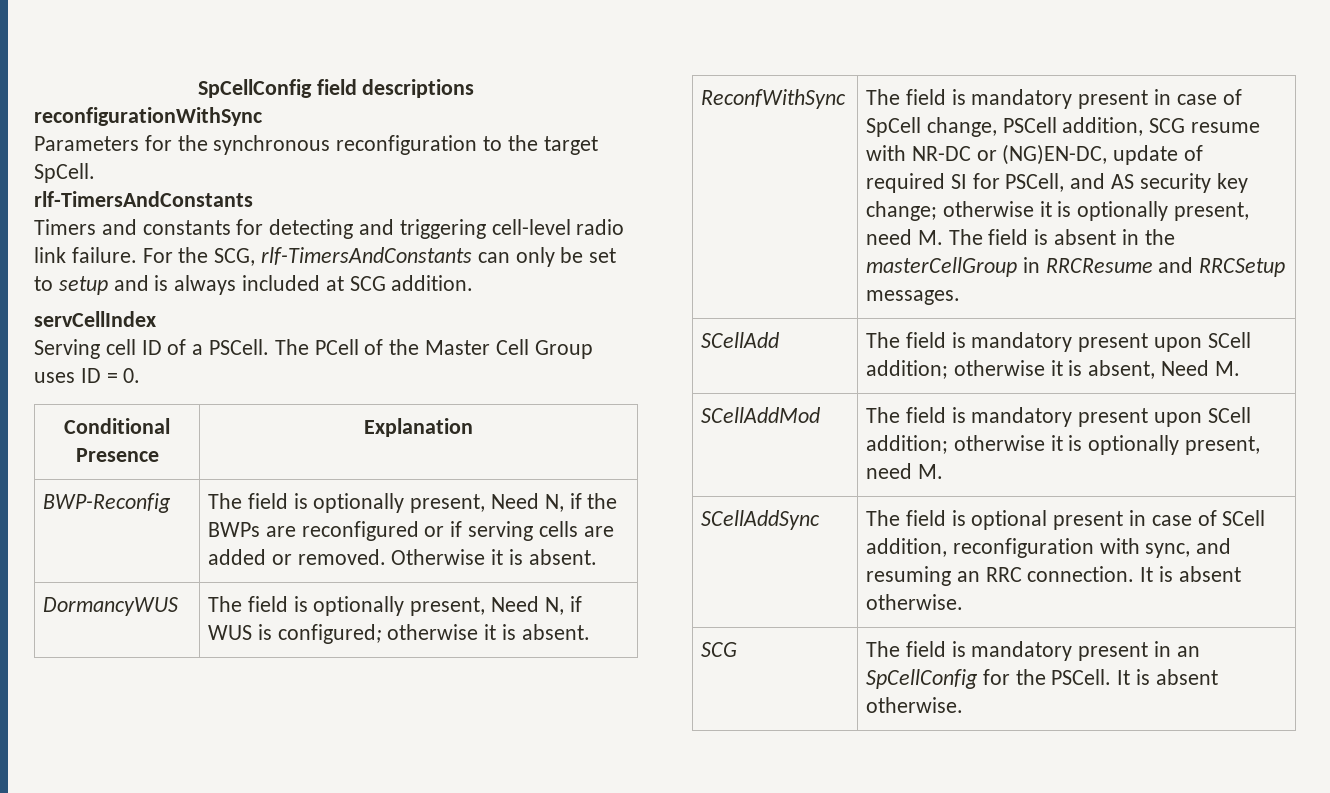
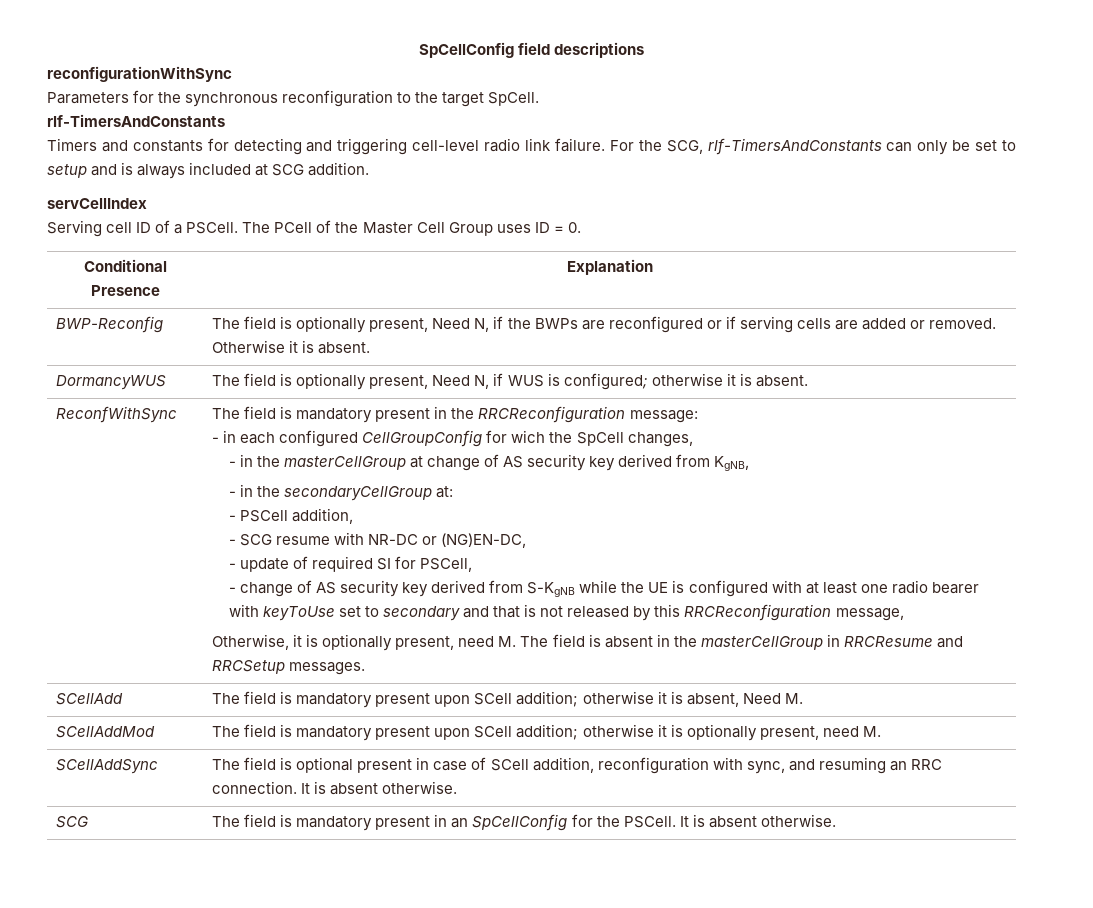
- The field is mandatory present in case of SpCell change, PSCell addition, SCG resume with NR-DC or (NG)EN-DC, update of required SI for PSCell, and AS security key change; otherwise it is optionally present, need M. The field is absent in the masterCellGroup in RRCResume and RRCSetup messages.
+ The field is mandatory present in the RRCReconfiguration message:
+ - in each configured CellGroupConfig for wich the SpCell changes,
+ - in the masterCellGroup at change of AS security key derived from KgNB,
+ - in the secondaryCellGroup at:
+ - PSCell addition,
+ - SCG resume with NR-DC or (NG)EN-DC,
+ - update of required SI for PSCell,
+ - change of AS security key derived from S-KgNB while the UE is configured with at least one radio bearer with keyToUse set to secondary and that is not released by this RRCReconfiguration message,
+ Otherwise, it is optionally present, need M. The field is absent in the masterCellGroup in RRCResume and RRCSetup messages.

